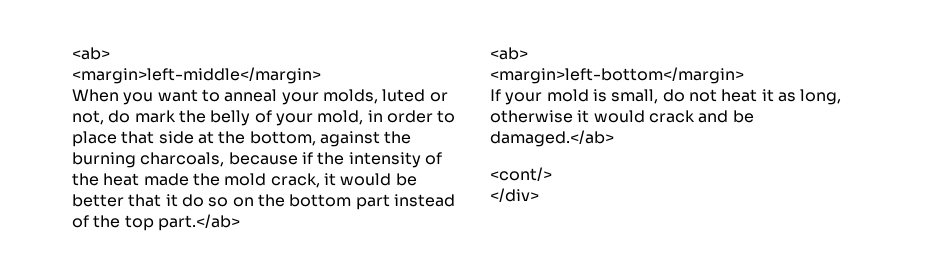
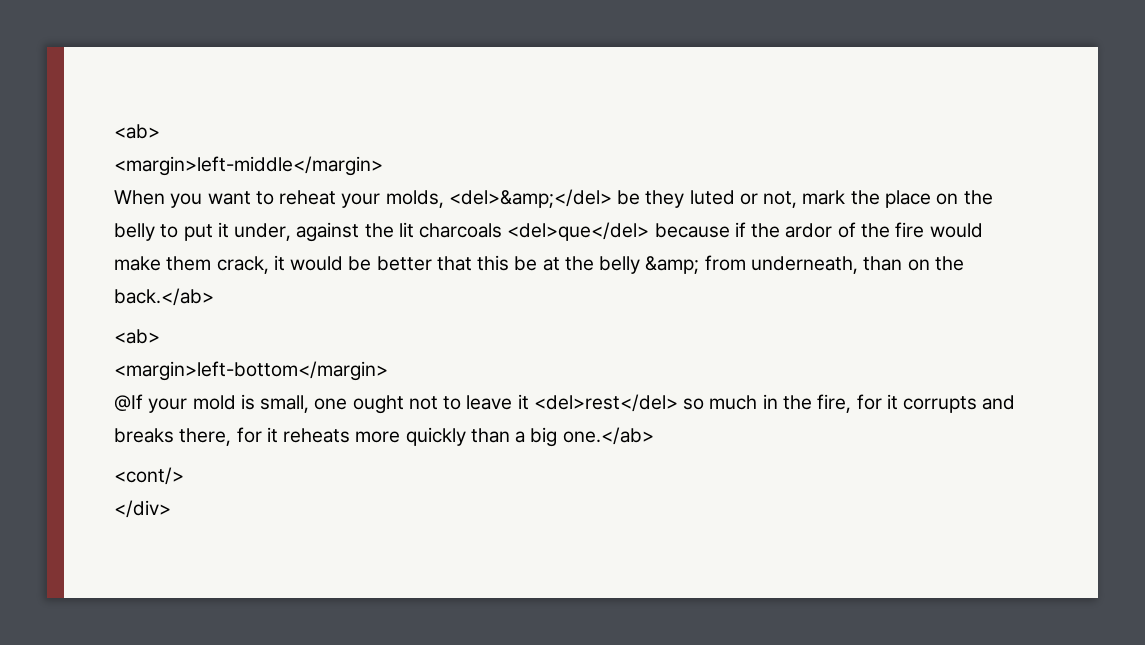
- When you want to anneal your molds, luted or not, do mark the belly of your mold, in order to place that side at the bottom, against the burning charcoals, because if the intensity of the heat made the mold crack, it would be better that it do so on the bottom part instead of the top part.</ab>
+ When you want to reheat your molds, <del>&amp;</del> be they luted or not, mark the place on the belly to put it under, against the lit charcoals <del>que</del> because if the ardor of the fire would make them crack, it would be better that this be at the belly &amp; from underneath, than on the back.</ab>
- If your mold is small, do not heat it as long, otherwise it would crack and be damaged.</ab>
+ @If your mold is small, one ought not to leave it <del>rest</del> so much in the fire, for it corrupts and breaks there, for it reheats more quickly than a big one.</ab>

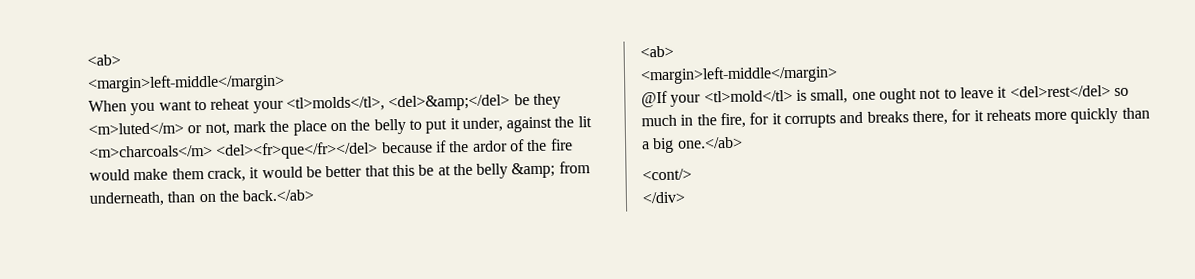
- When you want to reheat your molds, <del>&amp;</del> be they luted or not, mark the place on the belly to put it under, against the lit charcoals <del>que</del> because if the ardor of the fire would make them crack, it would be better that this be at the belly &amp; from underneath, than on the back.</ab>
+ When you want to reheat your <tl>molds</tl>, <del>&amp;</del> be they <m>luted</m> or not, mark the place on the belly to put it under, against the lit <m>charcoals</m> <del><fr>que</fr></del> because if the ardor of the fire would make them crack, it would be better that this be at the belly &amp; from underneath, than on the back.</ab>
  <ab>
- <margin>left-bottom</margin>
+ <margin>left-middle</margin>
- @If your mold is small, one ought not to leave it <del>rest</del> so much in the fire, for it corrupts and breaks there, for it reheats more quickly than a big one.</ab>
+ @If your <tl>mold</tl> is small, one ought not to leave it <del>rest</del> so much in the fire, for it corrupts and breaks there, for it reheats more quickly than a big one.</ab>

